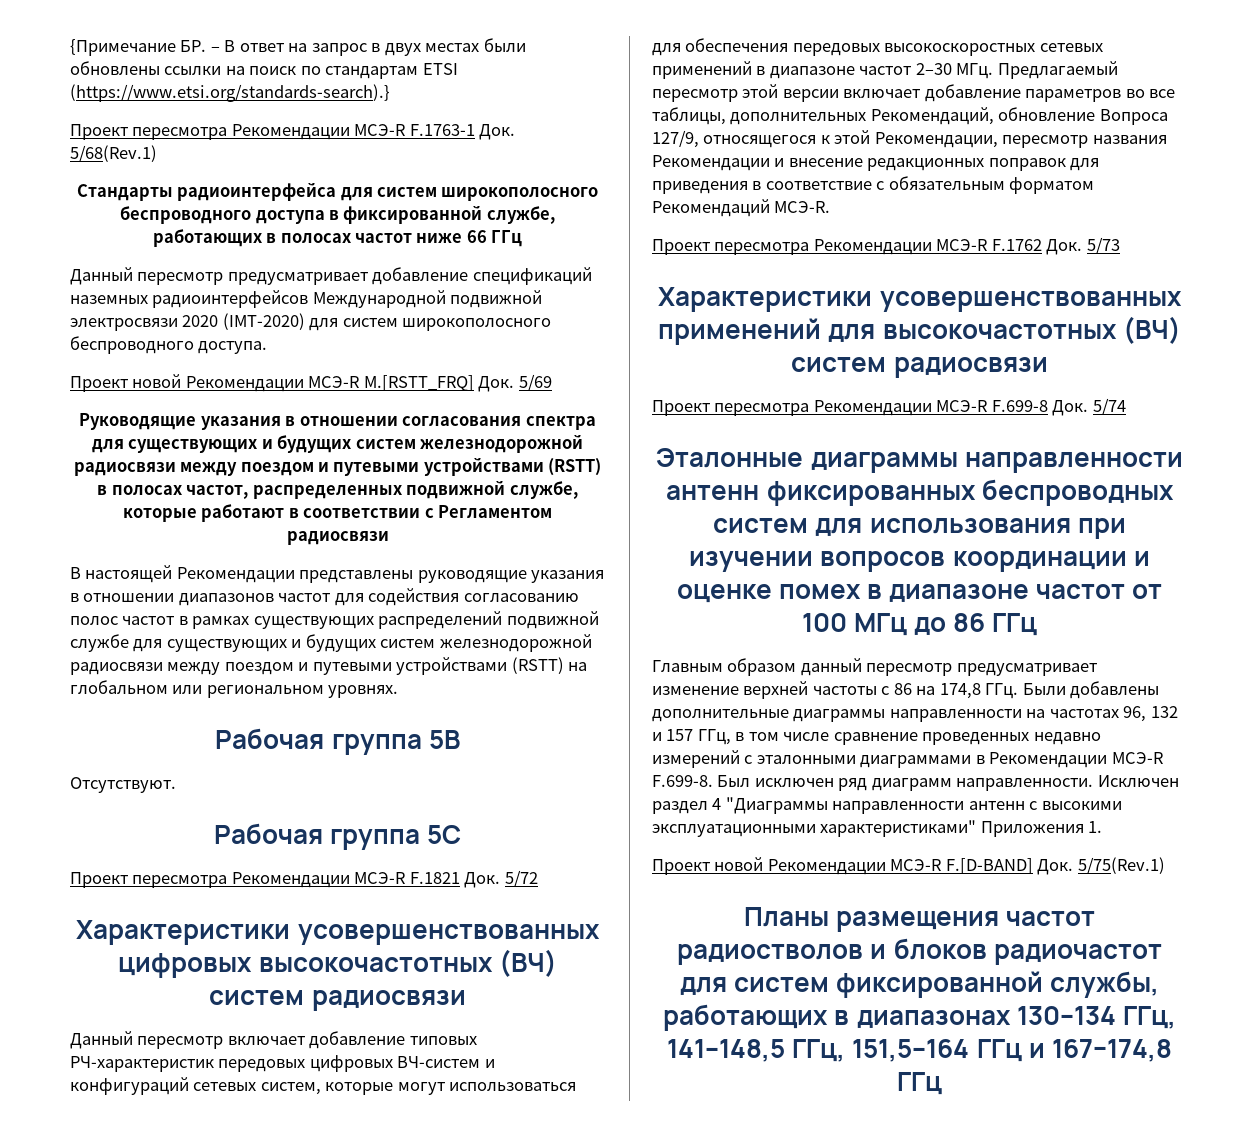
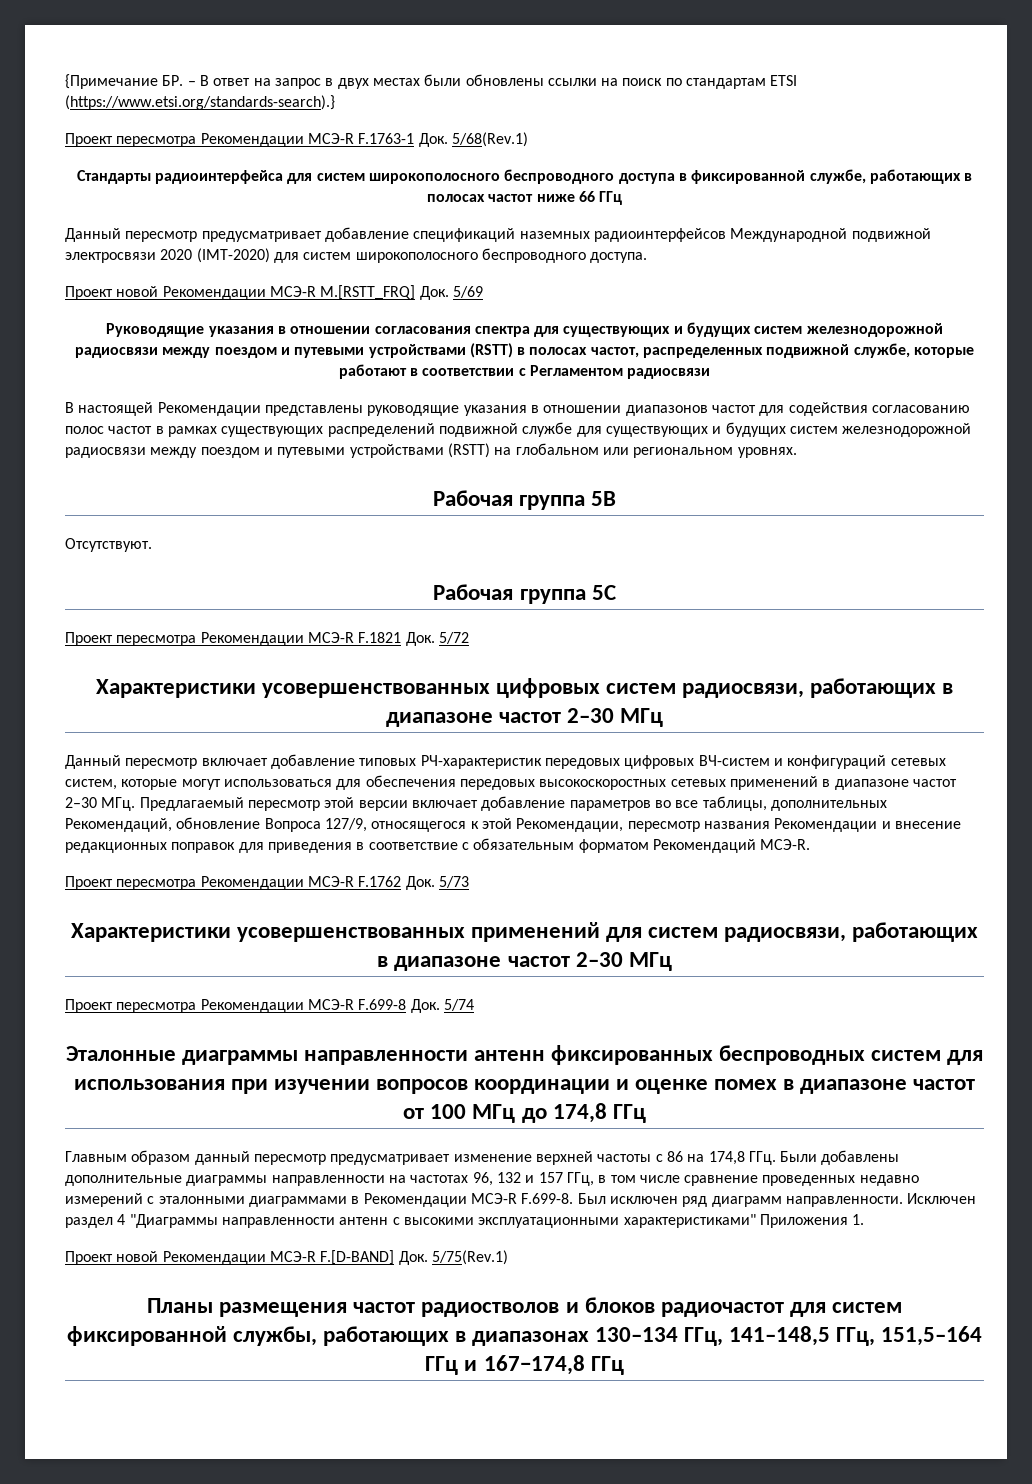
- Характеристики усовершенствованных цифровых высокочастотных (ВЧ) систем радиосвязи
+ Характеристики усовершенствованных цифровых систем радиосвязи, работающих в диапазоне частот 2–30 МГц
- Характеристики усовершенствованных применений для высокочастотных (ВЧ) систем радиосвязи
+ Характеристики усовершенствованных применений для систем радиосвязи, работающих в диапазоне частот 2–30 МГц
- Эталонные диаграммы направленности антенн фиксированных беспроводных систем для использования при изучении вопросов координации и оценке помех в диапазоне частот от 100 МГц до 86 ГГц
+ Эталонные диаграммы направленности антенн фиксированных беспроводных систем для использования при изучении вопросов координации и оценке помех в диапазоне частот от 100 МГц до 174,8 ГГц

